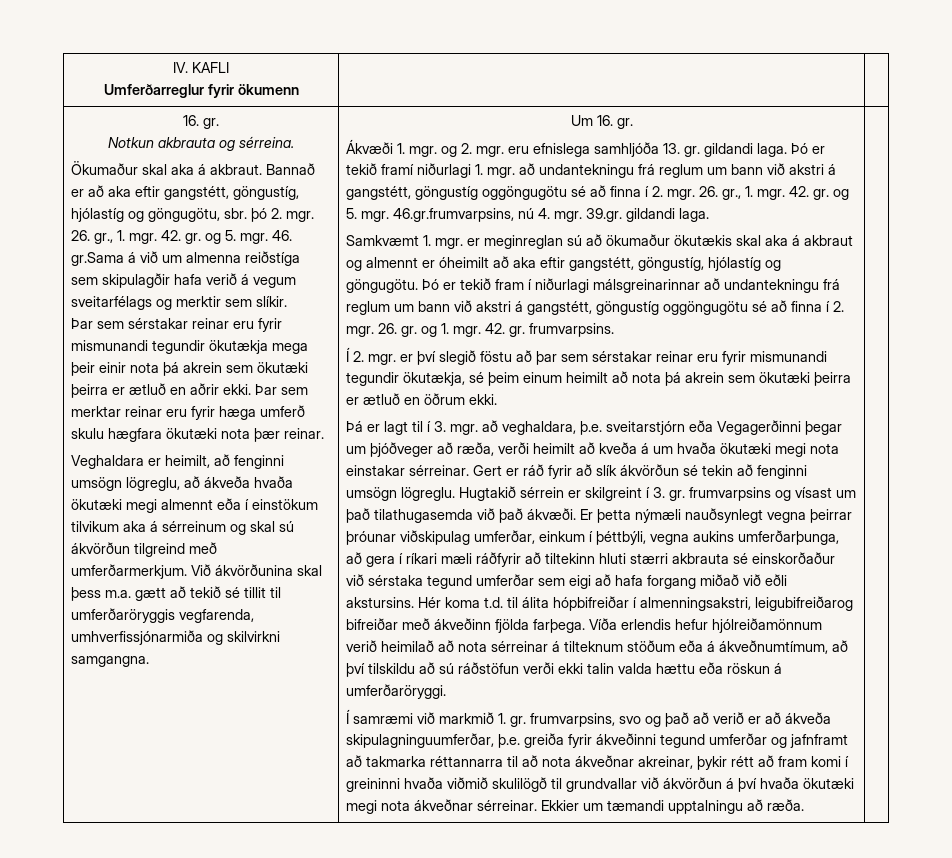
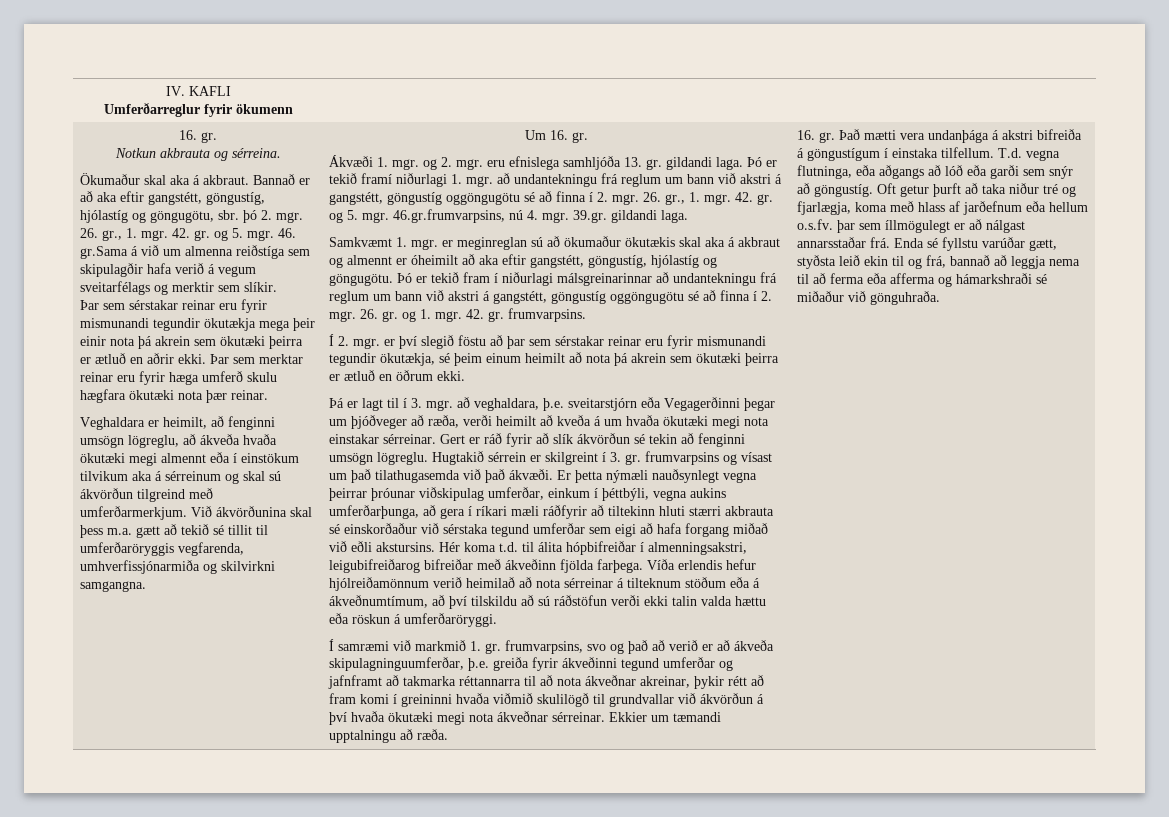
+ 16. gr. Það mætti vera undanþága á akstri bifreiða á göngustígum í einstaka tilfellum. T.d. vegna flutninga, eða aðgangs að lóð eða garði sem snýr að göngustíg. Oft getur þurft að taka niður tré og fjarlægja, koma með hlass af jarðefnum eða hellum o.s.fv. þar sem íllmögulegt er að nálgast annarsstaðar frá. Enda sé fyllstu varúðar gætt, styðsta leið ekin til og frá, bannað að leggja nema til að ferma eða afferma og hámarkshraði sé miðaður við gönguhraða.

